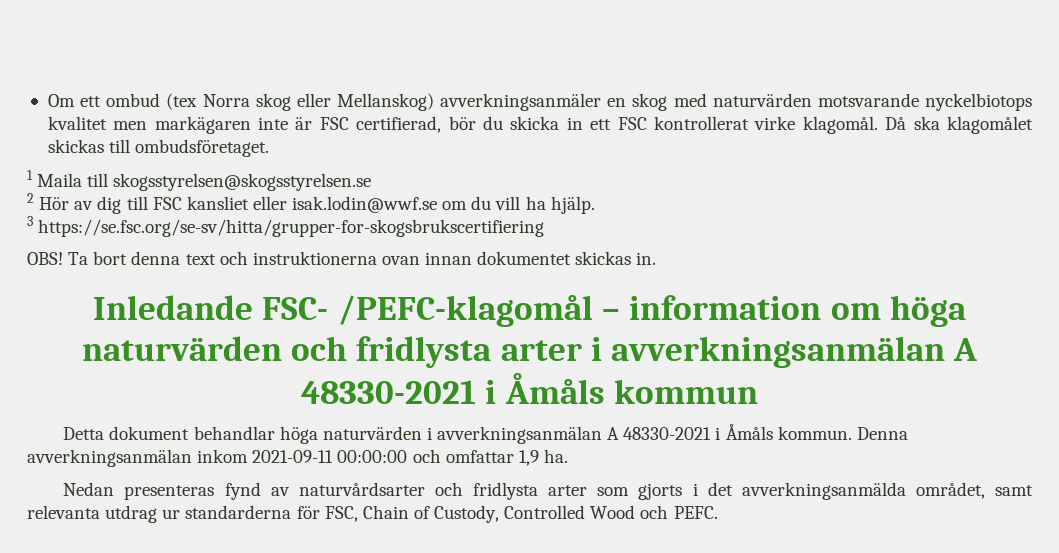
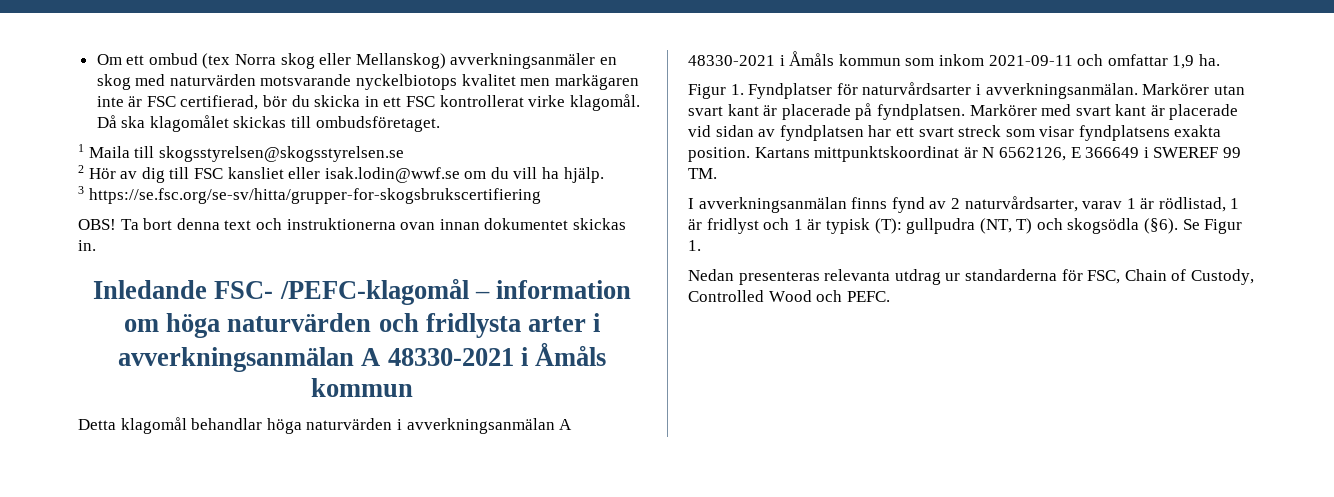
- Detta dokument behandlar höga naturvärden i avverkningsanmälan A 48330-2021 i Åmåls kommun. Denna avverkningsanmälan inkom 2021-09-11 00:00:00 och omfattar 1,9 ha.
+ Detta klagomål behandlar höga naturvärden i avverkningsanmälan A 48330-2021 i Åmåls kommun som inkom 2021-09-11 och omfattar 1,9 ha.
- Nedan presenteras fynd av naturvårdsarter och fridlysta arter som gjorts i det avverkningsanmälda området, samt relevanta utdrag ur standarderna för FSC, Chain of Custody, Controlled Wood och PEFC.
+ Figur 1. Fyndplatser för naturvårdsarter i avverkningsanmälan. Markörer utan svart kant är placerade på fyndplatsen. Markörer med svart kant är placerade vid sidan av fyndplatsen har ett svart streck som visar fyndplatsens exakta position. Kartans mittpunktskoordinat är N 6562126, E 366649 i SWEREF 99 TM.
+ I avverkningsanmälan finns fynd av 2 naturvårdsarter, varav 1 är rödlistad, 1 är fridlyst och 1 är typisk (T): gullpudra (NT, T) och skogsödla (§6). Se Figur 1.
+ Nedan presenteras relevanta utdrag ur standarderna för FSC, Chain of Custody, Controlled Wood och PEFC.

